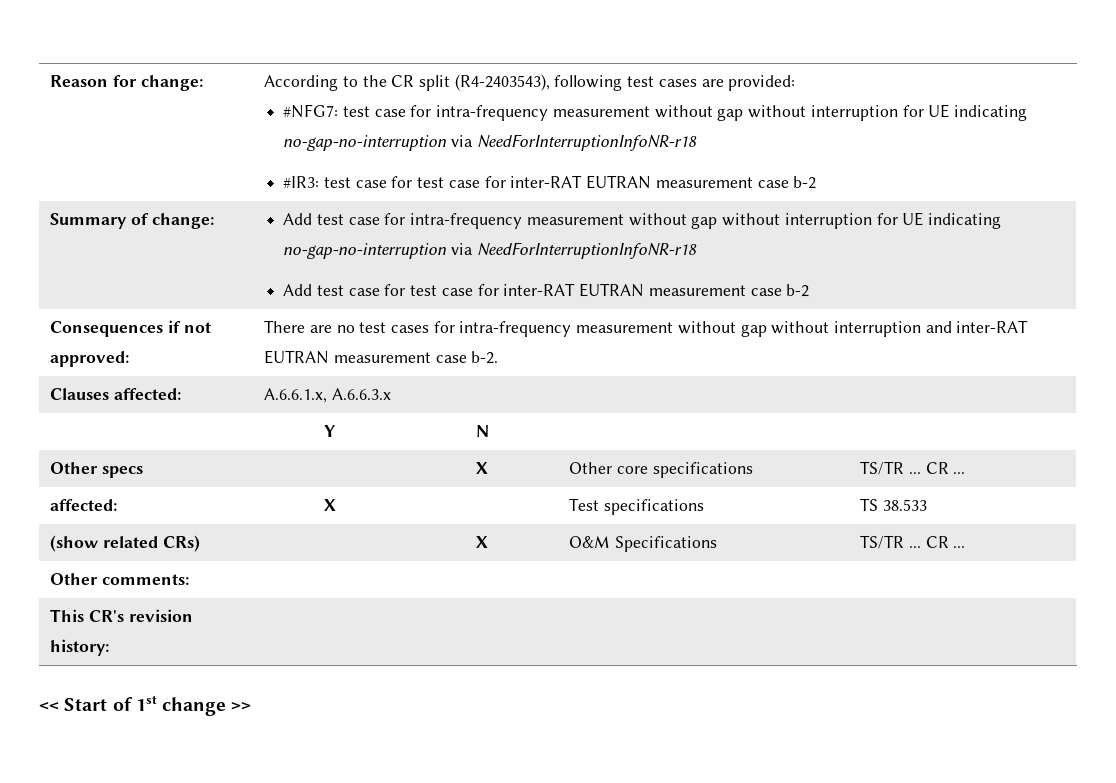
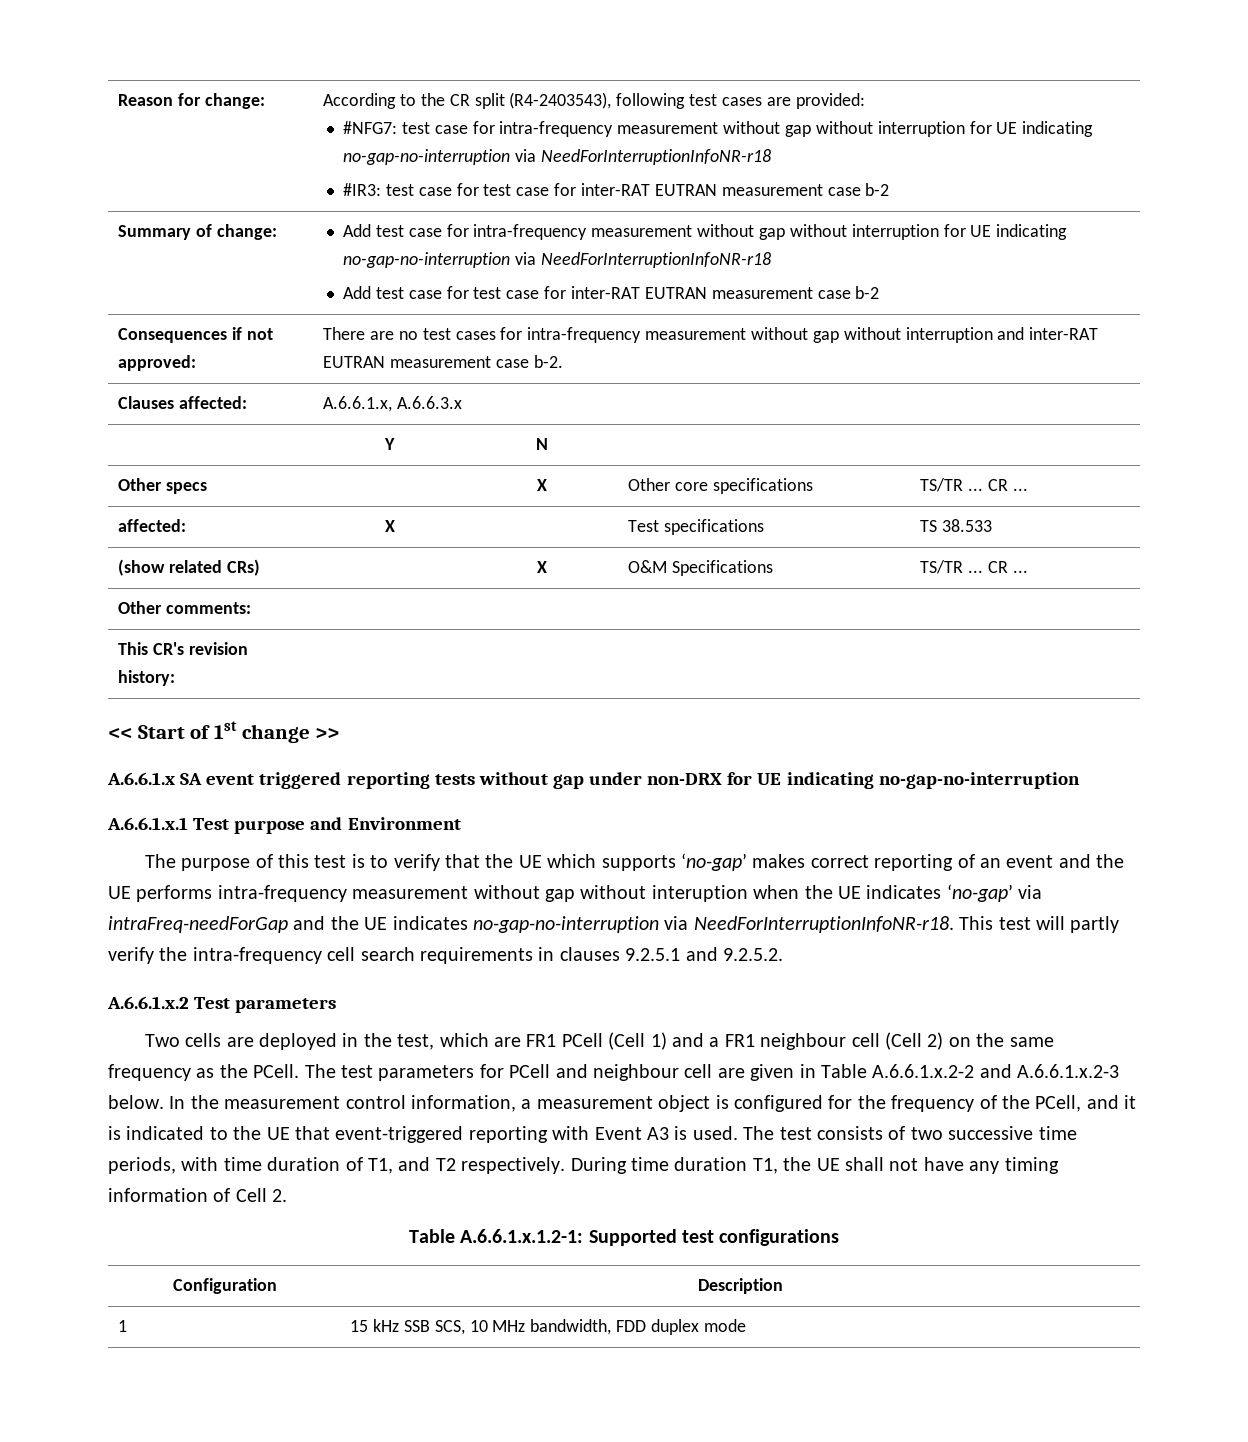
+ A.6.6.1.x SA event triggered reporting tests without gap under non-DRX for UE indicating no-gap-no-interruption
+ A.6.6.1.x.1 Test purpose and Environment
+ The purpose of this test is to verify that the UE which supports ‘no-gap’ makes correct reporting of an event and the UE performs intra-frequency measurement without gap without interuption when the UE indicates ‘no-gap’ via intraFreq-needForGap and the UE indicates no-gap-no-interruption via NeedForInterruptionInfoNR-r18. This test will partly verify the intra-frequency cell search requirements in clauses 9.2.5.1 and 9.2.5.2.
+ A.6.6.1.x.2 Test parameters
+ Two cells are deployed in the test, which are FR1 PCell (Cell 1) and a FR1 neighbour cell (Cell 2) on the same frequency as the PCell. The test parameters for PCell and neighbour cell are given in Table A.6.6.1.x.2-2 and A.6.6.1.x.2-3 below. In the measurement control information, a measurement object is configured for the frequency of the PCell, and it is indicated to the UE that event-triggered reporting with Event A3 is used. The test consists of two successive time periods, with time duration of T1, and T2 respectively. During time duration T1, the UE shall not have any timing information of Cell 2.
+ Table A.6.6.1.x.1.2-1: Supported test configurations
+ Configuration | Description
+ 1 | 15 kHz SSB SCS, 10 MHz bandwidth, FDD duplex mode

